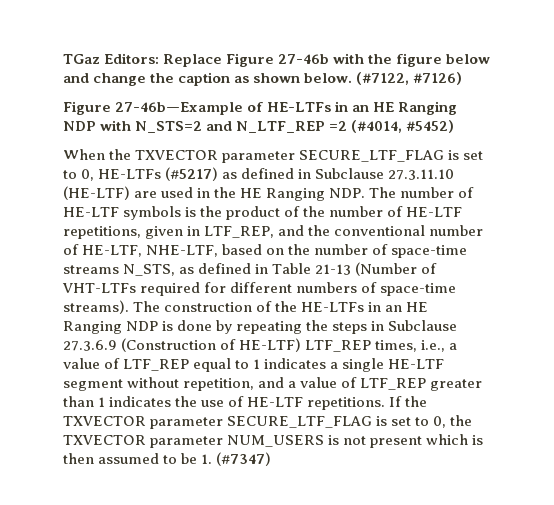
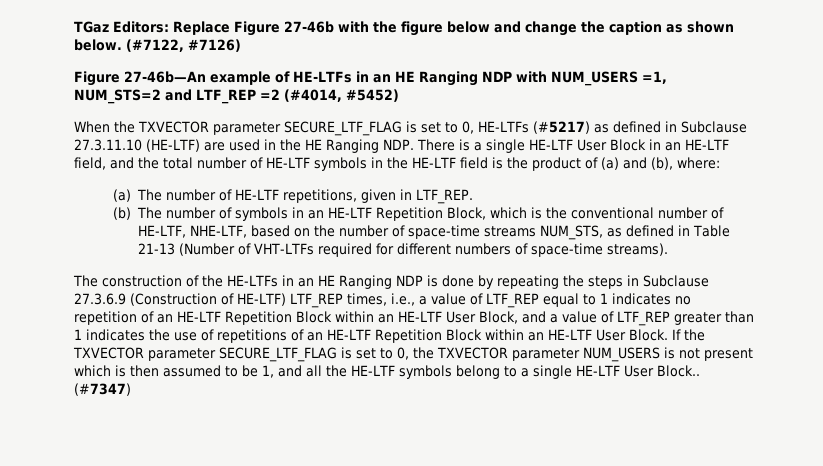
- Figure 27-46b—Example of HE-LTFs in an HE Ranging NDP with N_STS=2 and N_LTF_REP =2 (#4014, #5452)
+ Figure 27-46b—An example of HE-LTFs in an HE Ranging NDP with NUM_USERS =1, NUM_STS=2 and LTF_REP =2 (#4014, #5452)
- When the TXVECTOR parameter SECURE_LTF_FLAG is set to 0, HE-LTFs (#5217) as defined in Subclause 27.3.11.10 (HE-LTF) are used in the HE Ranging NDP. The number of HE-LTF symbols is the product of the number of HE-LTF repetitions, given in LTF_REP, and the conventional number of HE-LTF, NHE-LTF, based on the number of space-time streams N_STS, as defined in Table 21-13 (Number of VHT-LTFs required for different numbers of space-time streams). The construction of the HE-LTFs in an HE Ranging NDP is done by repeating the steps in Subclause 27.3.6.9 (Construction of HE-LTF) LTF_REP times, i.e., a value of LTF_REP equal to 1 indicates a single HE-LTF segment without repetition, and a value of LTF_REP greater than 1 indicates the use of HE-LTF repetitions.
+ When the TXVECTOR parameter SECURE_LTF_FLAG is set to 0, HE-LTFs (#5217) as defined in Subclause 27.3.11.10 (HE-LTF) are used in the HE Ranging NDP. There is a single HE-LTF User Block in an HE-LTF field, and the total number of HE-LTF symbols in the HE-LTF field is the product of (a) and (b), where:
+ (a) The number of HE-LTF repetitions, given in LTF_REP.
+ (b) The number of symbols in an HE-LTF Repetition Block, which is the conventional number of HE-LTF, NHE-LTF, based on the number of space-time streams NUM_STS, as defined in Table 21-13 (Number of VHT-LTFs required for different numbers of space-time streams).
+ The construction of the HE-LTFs in an HE Ranging NDP is done by repeating the steps in Subclause 27.3.6.9 (Construction of HE-LTF) LTF_REP times, i.e., a value of LTF_REP equal to 1 indicates no repetition of an HE-LTF Repetition Block within an HE-LTF User Block, and a value of LTF_REP greater than 1 indicates the use of repetitions of an HE-LTF Repetition Block within an HE-LTF User Block.
- If the TXVECTOR parameter SECURE_LTF_FLAG is set to 0, the TXVECTOR parameter NUM_USERS is not present which is then assumed to be 1. (#7347)
+ If the TXVECTOR parameter SECURE_LTF_FLAG is set to 0, the TXVECTOR parameter NUM_USERS is not present which is then assumed to be 1, and all the HE-LTF symbols belong to a single HE-LTF User Block.. (#7347)

